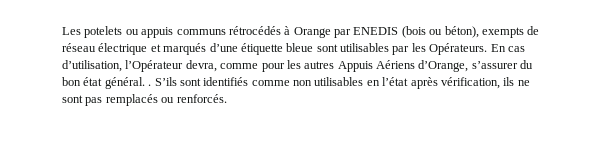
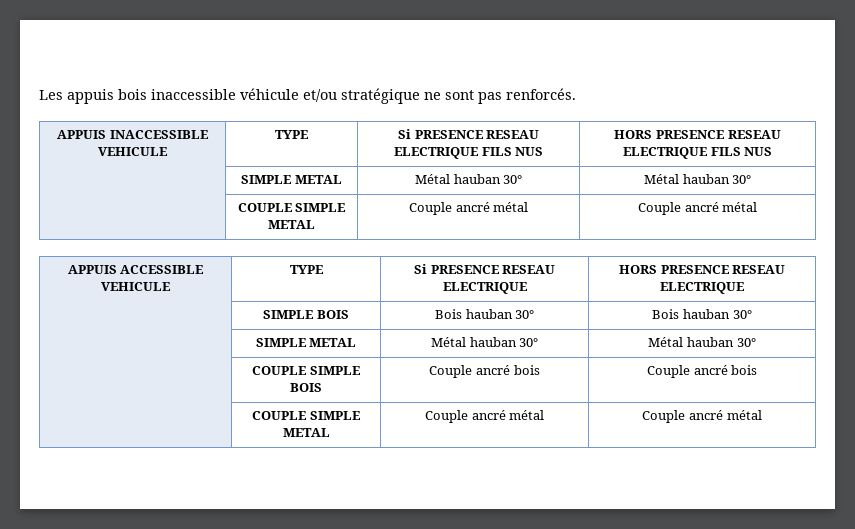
- Les potelets ou appuis communs rétrocédés à Orange par ENEDIS (bois ou béton), exempts de réseau électrique et marqués d’une étiquette bleue sont utilisables par les Opérateurs. En cas d’utilisation, l’Opérateur devra, comme pour les autres Appuis Aériens d’Orange, s’assurer du bon état général. . S’ils sont identifiés comme non utilisables en l’état après vérification, ils ne sont pas remplacés ou renforcés.
+ Les appuis bois inaccessible véhicule et/ou stratégique ne sont pas renforcés.
+ APPUIS INACCESSIBLE VEHICULE | TYPE | Si PRESENCE RESEAU ELECTRIQUE FILS NUS | HORS PRESENCE RESEAU ELECTRIQUE FILS NUS
+ | SIMPLE METAL | Métal hauban 30° | Métal hauban 30°
+ | COUPLE SIMPLE METAL | Couple ancré métal | Couple ancré métal
+ APPUIS ACCESSIBLE VEHICULE | TYPE | Si PRESENCE RESEAU ELECTRIQUE | HORS PRESENCE RESEAU ELECTRIQUE
+ | SIMPLE BOIS | Bois hauban 30° | Bois hauban 30°
+ | SIMPLE METAL | Métal hauban 30° | Métal hauban 30°
+ | COUPLE SIMPLE BOIS | Couple ancré bois | Couple ancré bois
+ | COUPLE SIMPLE METAL | Couple ancré métal | Couple ancré métal

